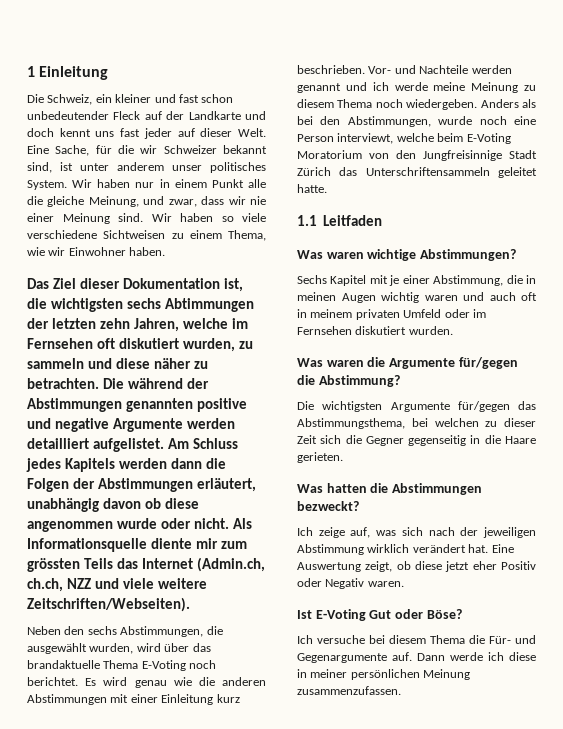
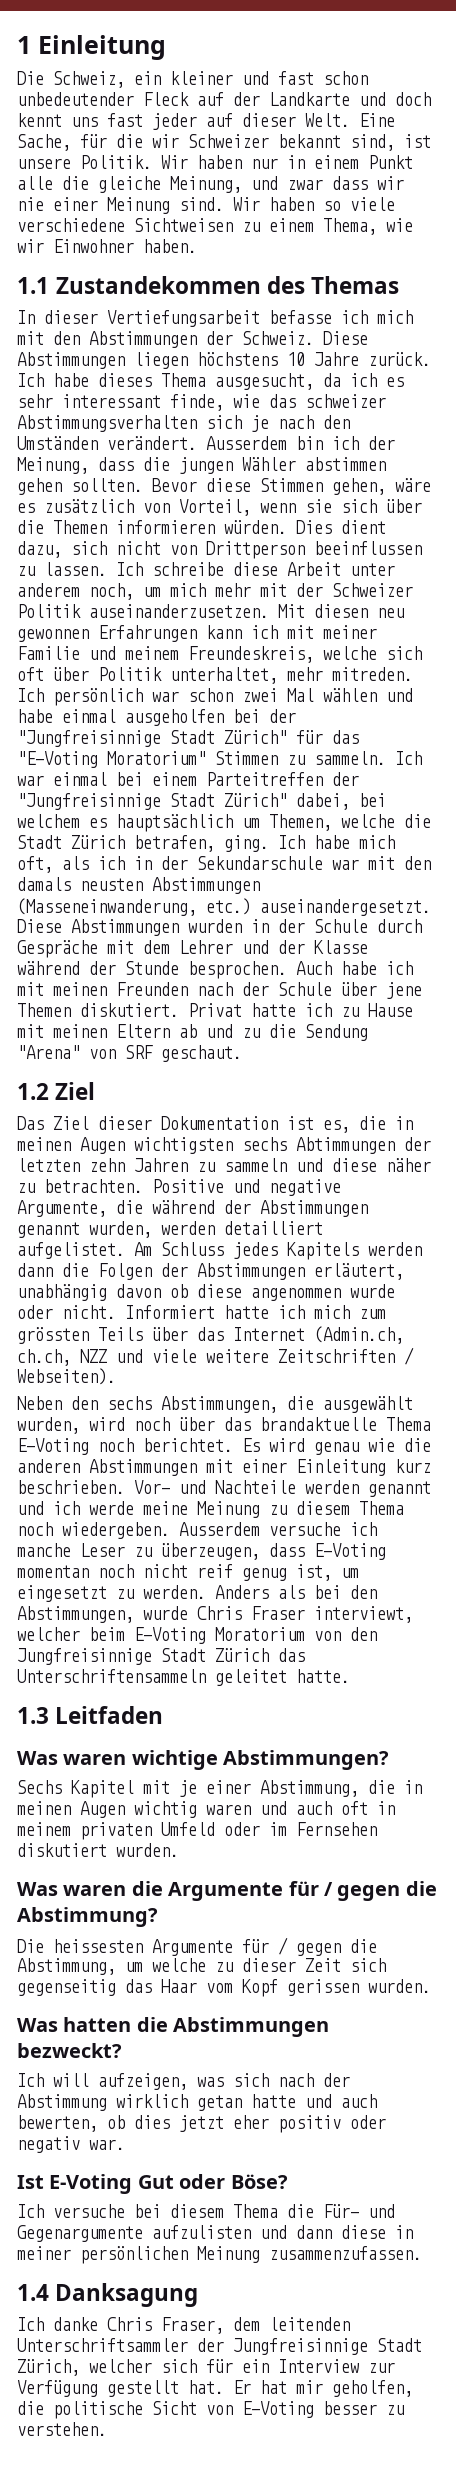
- Eine Sache, für die wir Schweizer bekannt sind, ist unter anderem unser politisches System.
+ Eine Sache, für die wir Schweizer bekannt sind, ist unsere Politik.
- Wir haben nur in einem Punkt alle die gleiche Meinung, und zwar, dass wir nie einer Meinung sind.
+ Wir haben nur in einem Punkt alle die gleiche Meinung, und zwar dass wir nie einer Meinung sind.
- Das Ziel dieser Dokumentation ist, die wichtigsten sechs Abtimmungen der letzten zehn Jahren, welche im Fernsehen oft diskutiert wurden, zu sammeln und diese näher zu betrachten.
+ 1.1 Zustandekommen des Themas
+ In dieser Vertiefungsarbeit befasse ich mich mit den Abstimmungen der Schweiz. Diese Abstimmungen liegen höchstens 10 Jahre zurück. Ich habe dieses Thema ausgesucht, da ich es sehr interessant finde, wie das schweizer Abstimmungsverhalten sich je nach den Umständen verändert. Ausserdem bin ich der Meinung, dass die jungen Wähler abstimmen gehen sollten. Bevor diese Stimmen gehen, wäre es zusätzlich von Vorteil, wenn sie sich über die Themen informieren würden. Dies dient dazu, sich nicht von Drittperson beeinflussen zu lassen. Ich schreibe diese Arbeit unter anderem noch, um mich mehr mit der Schweizer Politik auseinanderzusetzen. Mit diesen neu gewonnen Erfahrungen kann ich mit meiner Familie und meinem Freundeskreis, welche sich oft über Politik unterhaltet, mehr mitreden. Ich persönlich war schon zwei Mal wählen und habe einmal ausgeholfen bei der "Jungfreisinnige Stadt Zürich" für das "E-Voting Moratorium" Stimmen zu sammeln. Ich war einmal bei einem Parteitreffen der "Jungfreisinnige Stadt Zürich" dabei, bei welchem es hauptsächlich um Themen, welche die Stadt Zürich betrafen, ging. Ich habe mich oft, als ich in der Sekundarschule war mit den damals neusten Abstimmungen (Masseneinwanderung, etc.) auseinandergesetzt. Diese Abstimmungen wurden in der Schule durch Gespräche mit dem Lehrer und der Klasse während der Stunde besprochen. Auch habe ich mit meinen Freunden nach der Schule über jene Themen diskutiert. Privat hatte ich zu Hause mit meinen Eltern ab und zu die Sendung "Arena" von SRF geschaut.
+ 1.2 Ziel
+ Das Ziel dieser Dokumentation ist es, die in meinen Augen wichtigsten sechs Abtimmungen der letzten zehn Jahren zu sammeln und diese näher zu betrachten.
- Die während der Abstimmungen genannten positive und negative Argumente werden detailliert aufgelistet.
+ Positive und negative Argumente, die während der Abstimmungen genannt wurden, werden detailliert aufgelistet.
- Als Informationsquelle diente mir zum grössten Teils das Internet (Admin.ch, ch.ch, NZZ und viele weitere Zeitschriften/Webseiten).
+ Informiert hatte ich mich zum grössten Teils über das Internet (Admin.ch, ch.ch, NZZ und viele weitere Zeitschriften / Webseiten).
- Neben den sechs Abstimmungen, die ausgewählt wurden, wird über das brandaktuelle Thema E-Voting noch berichtet.
+ Neben den sechs Abstimmungen, die ausgewählt wurden, wird noch über das brandaktuelle Thema E-Voting noch berichtet.
+ Ausserdem versuche ich manche Leser zu überzeugen, dass E-Voting momentan noch nicht reif genug ist, um eingesetzt zu werden.
- Anders als bei den Abstimmungen, wurde noch eine Person interviewt, welche beim E-Voting Moratorium von den Jungfreisinnige Stadt Zürich das Unterschriftensammeln geleitet hatte.
+ Anders als bei den Abstimmungen, wurde Chris Fraser interviewt, welcher beim E-Voting Moratorium von den Jungfreisinnige Stadt Zürich das Unterschriftensammeln geleitet hatte.
- 1.1 Leitfaden
+ 1.3 Leitfaden
- Was waren die Argumente für/gegen die Abstimmung?
+ Was waren die Argumente für / gegen die Abstimmung?
- Die wichtigsten Argumente für/gegen das Abstimmungsthema, bei welchen zu dieser Zeit sich die Gegner gegenseitig in die Haare gerieten.
+ Die heissesten Argumente für / gegen die Abstimmung, um welche zu dieser Zeit sich gegenseitig das Haar vom Kopf gerissen wurden.
- Ich zeige auf, was sich nach der jeweiligen Abstimmung wirklich verändert hat. Eine Auswertung zeigt, ob diese jetzt eher Positiv oder Negativ waren.
+ Ich will aufzeigen, was sich nach der Abstimmung wirklich getan hatte und auch bewerten, ob dies jetzt eher positiv oder negativ war.
- Ich versuche bei diesem Thema die Für- und Gegenargumente auf. Dann werde ich diese in meiner persönlichen Meinung zusammenzufassen.
+ Ich versuche bei diesem Thema die Für- und Gegenargumente aufzulisten und dann diese in meiner persönlichen Meinung zusammenzufassen.
+ 1.4 Danksagung
+ Ich danke Chris Fraser, dem leitenden Unterschriftsammler der Jungfreisinnige Stadt Zürich, welcher sich für ein Interview zur Verfügung gestellt hat. Er hat mir geholfen, die politische Sicht von E-Voting besser zu verstehen.

